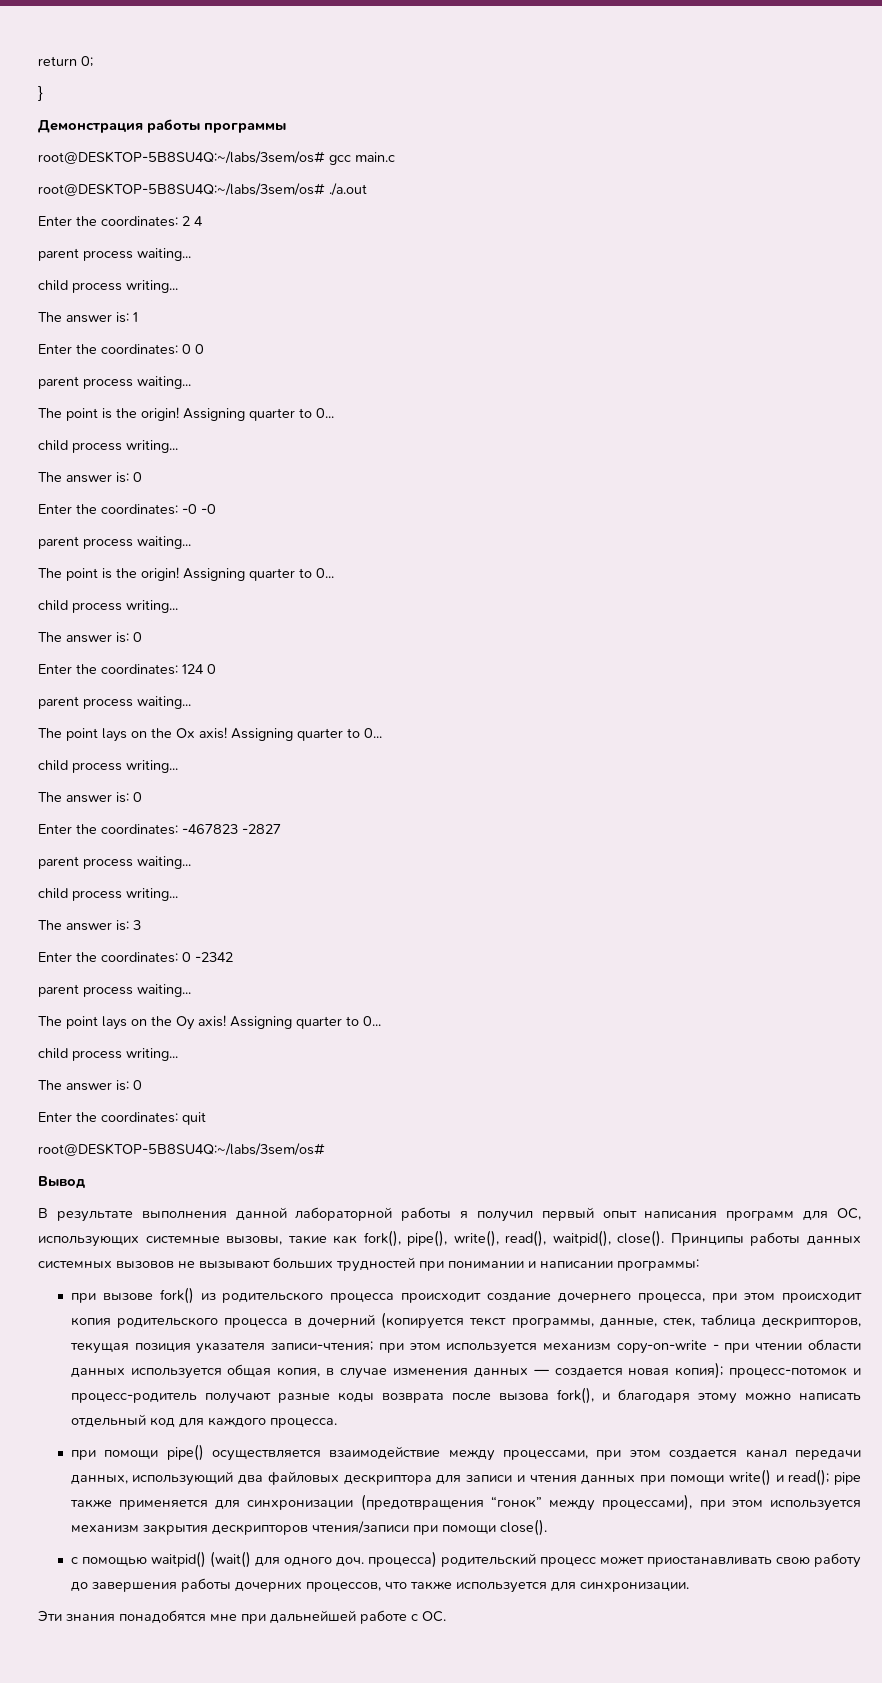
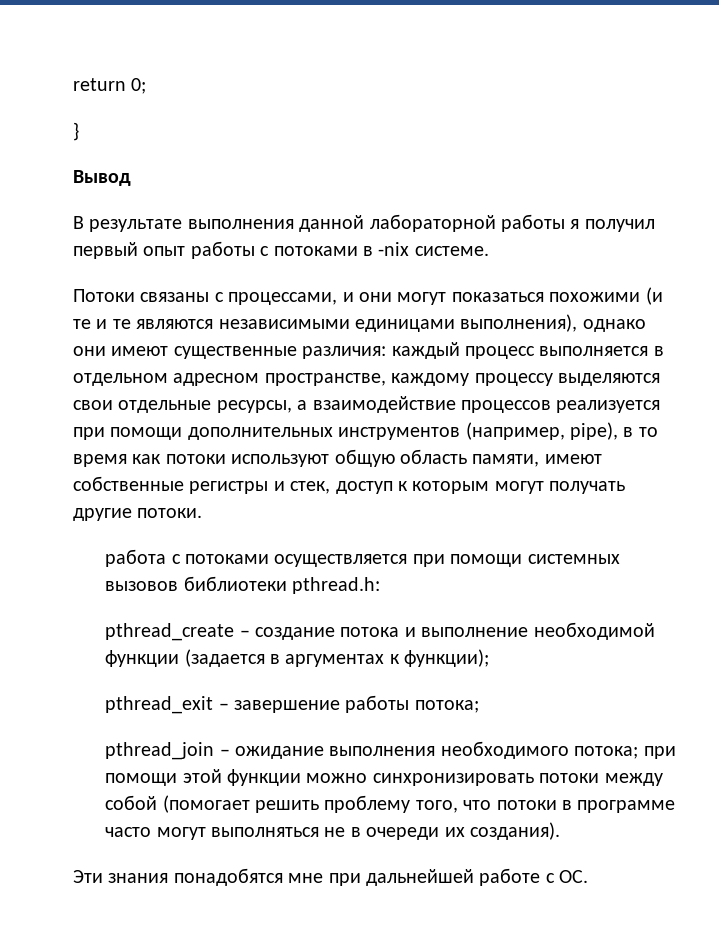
- Демонстрация работы программы
- root@DESKTOP-5B8SU4Q:~/labs/3sem/os# gcc main.c
- root@DESKTOP-5B8SU4Q:~/labs/3sem/os# ./a.out
- Enter the coordinates: 2 4
- parent process waiting...
- child process writing...
- The answer is: 1
- Enter the coordinates: 0 0
- parent process waiting...
- The point is the origin! Assigning quarter to 0...
- child process writing...
- The answer is: 0
- Enter the coordinates: -0 -0
- parent process waiting...
- The point is the origin! Assigning quarter to 0...
- child process writing...
- The answer is: 0
- Enter the coordinates: 124 0
- parent process waiting...
- The point lays on the Ox axis! Assigning quarter to 0...
- child process writing...
- The answer is: 0
- Enter the coordinates: -467823 -2827
- parent process waiting...
- child process writing...
- The answer is: 3
- Enter the coordinates: 0 -2342
- parent process waiting...
- The point lays on the Oy axis! Assigning quarter to 0...
- child process writing...
- The answer is: 0
- Enter the coordinates: quit
- root@DESKTOP-5B8SU4Q:~/labs/3sem/os#
- В результате выполнения данной лабораторной работы я получил первый опыт написания программ для ОС, использующих системные вызовы, такие как fork(), pipe(), write(), read(), waitpid(), close(). Принципы работы данных системных вызовов не вызывают больших трудностей при понимании и написании программы:
- при вызове fork() из родительского процесса происходит создание дочернего процесса, при этом происходит копия родительского процесса в дочерний (копируется текст программы, данные, стек, таблица дескрипторов, текущая позиция указателя записи-чтения; при этом используется механизм copy-on-write - при чтении области данных используется общая копия, в случае изменения данных — создается новая копия); процесс-потомок и процесс-родитель получают разные коды возврата после вызова fork(), и благодаря этому можно написать отдельный код для каждого процесса.
- при помощи pipe() осуществляется взаимодействие между процессами, при этом создается канал передачи данных, использующий два файловых дескриптора для записи и чтения данных при помощи write() и read(); pipe также применяется для синхронизации (предотвращения “гонок” между процессами), при этом используется механизм закрытия дескрипторов чтения/записи при помощи close().
- с помощью waitpid() (wait() для одного доч. процесса) родительский процесс может приостанавливать свою работу до завершения работы дочерних процессов, что также используется для синхронизации.
+ В результате выполнения данной лабораторной работы я получил первый опыт работы с потоками в -nix системе.
+ Потоки связаны с процессами, и они могут показаться похожими (и те и те являются независимыми единицами выполнения), однако они имеют существенные различия: каждый процесс выполняется в отдельном адресном пространстве, каждому процессу выделяются свои отдельные ресурсы, а взаимодействие процессов реализуется при помощи дополнительных инструментов (например, pipe), в то время как потоки используют общую область памяти, имеют собственные регистры и стек, доступ к которым могут получать другие потоки.
+ работа с потоками осуществляется при помощи системных вызовов библиотеки pthread.h:
+ pthread_create – создание потока и выполнение необходимой функции (задается в аргументах к функции);
+ pthread_exit – завершение работы потока;
+ pthread_join – ожидание выполнения необходимого потока; при помощи этой функции можно синхронизировать потоки между собой (помогает решить проблему того, что потоки в программе часто могут выполняться не в очереди их создания).

